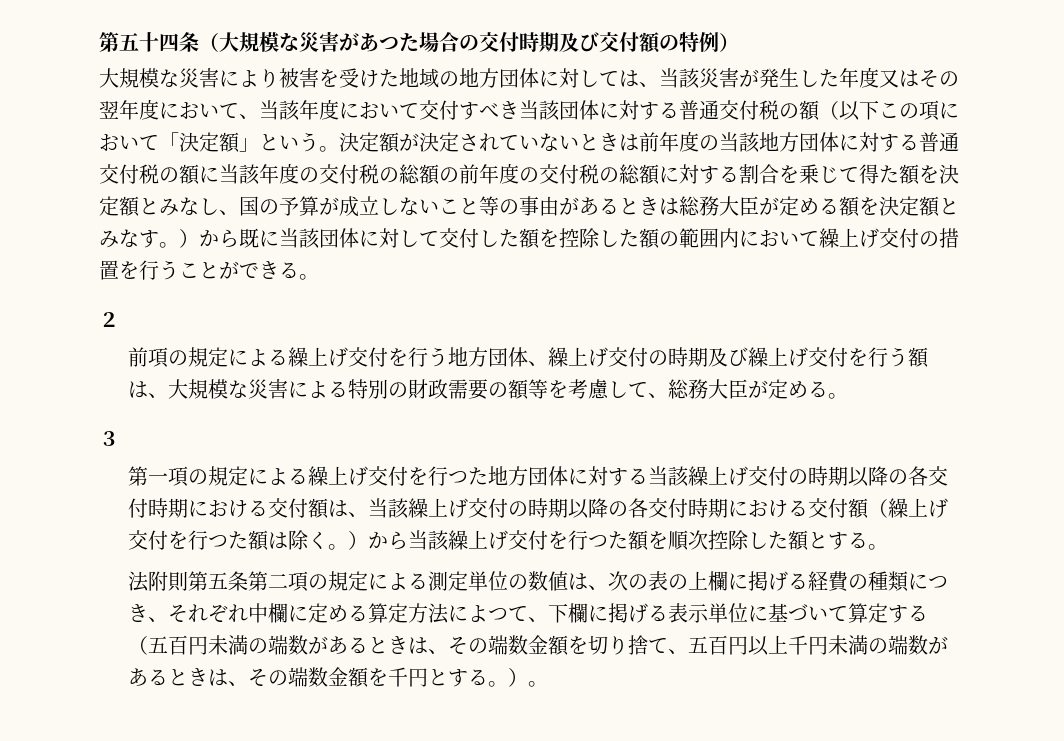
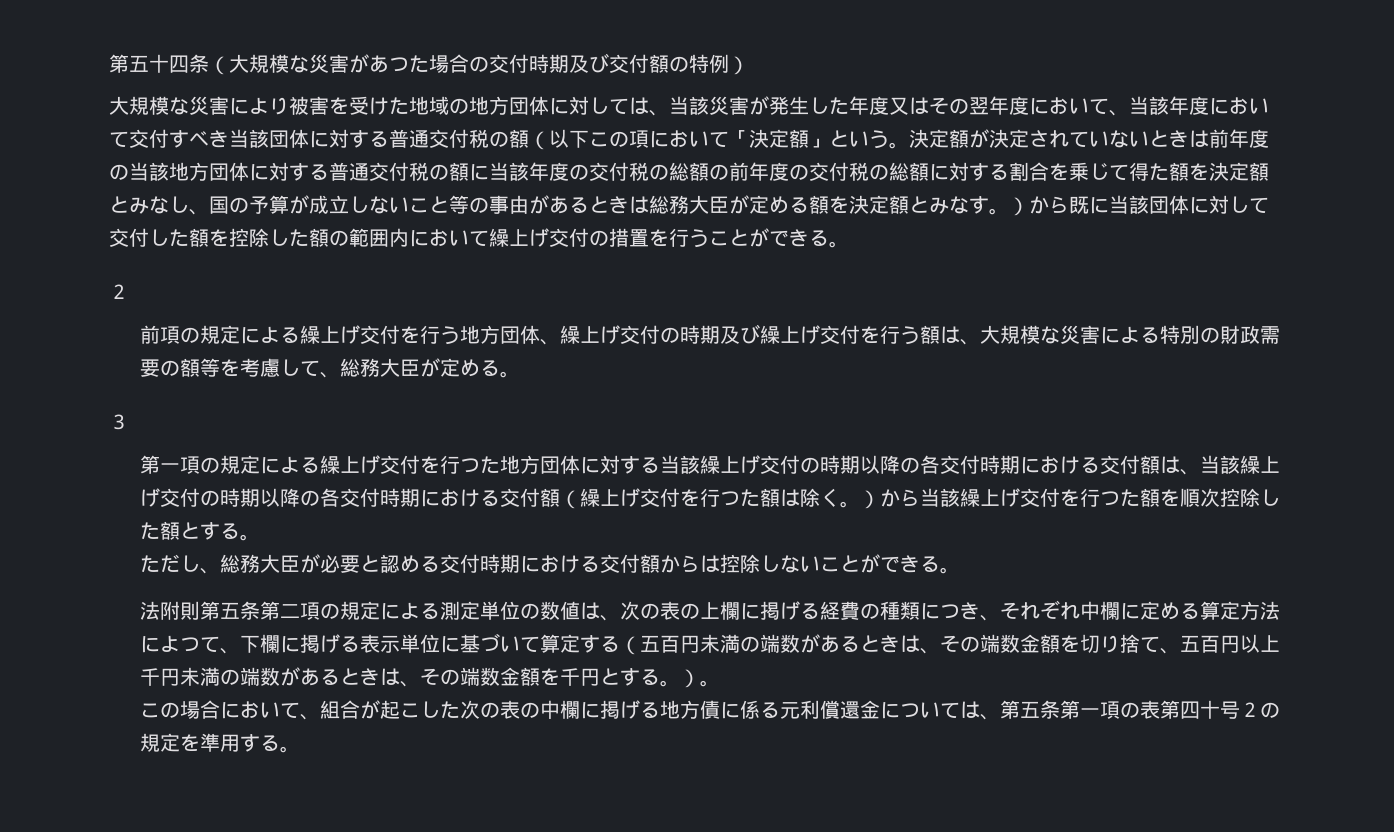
+ ただし、総務大臣が必要と認める交付時期における交付額からは控除しないことができる。
+ この場合において、組合が起こした次の表の中欄に掲げる地方債に係る元利償還金については、第五条第一項の表第四十号２の規定を準用する。

